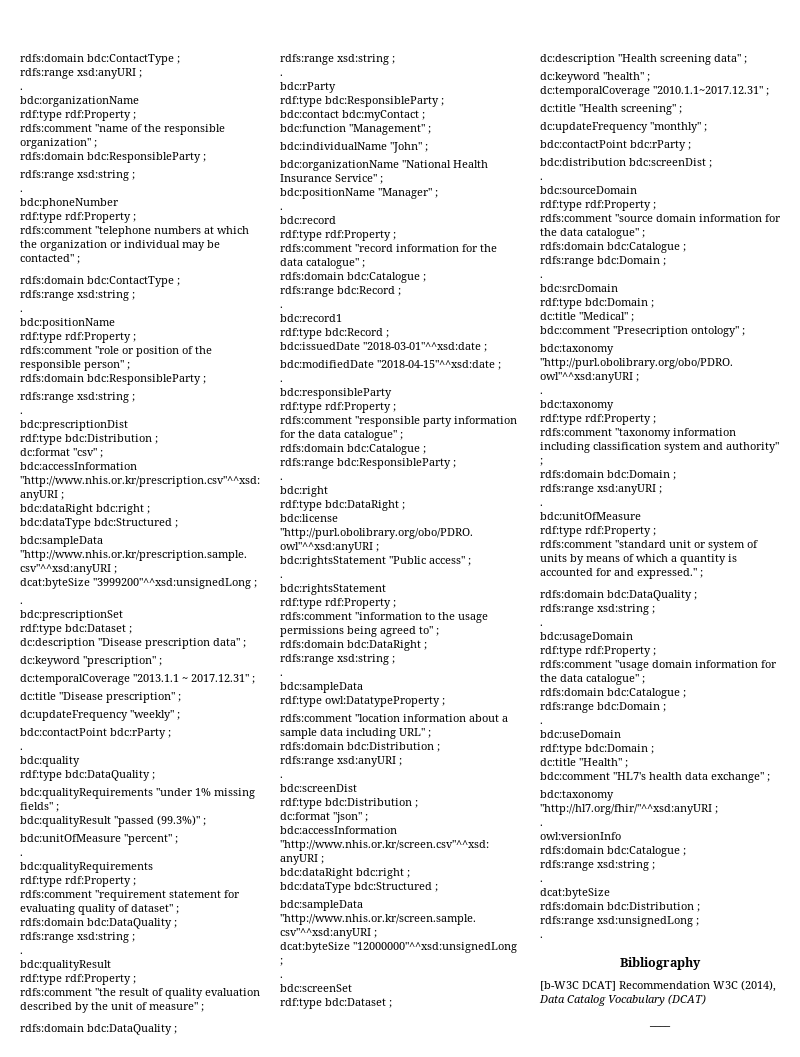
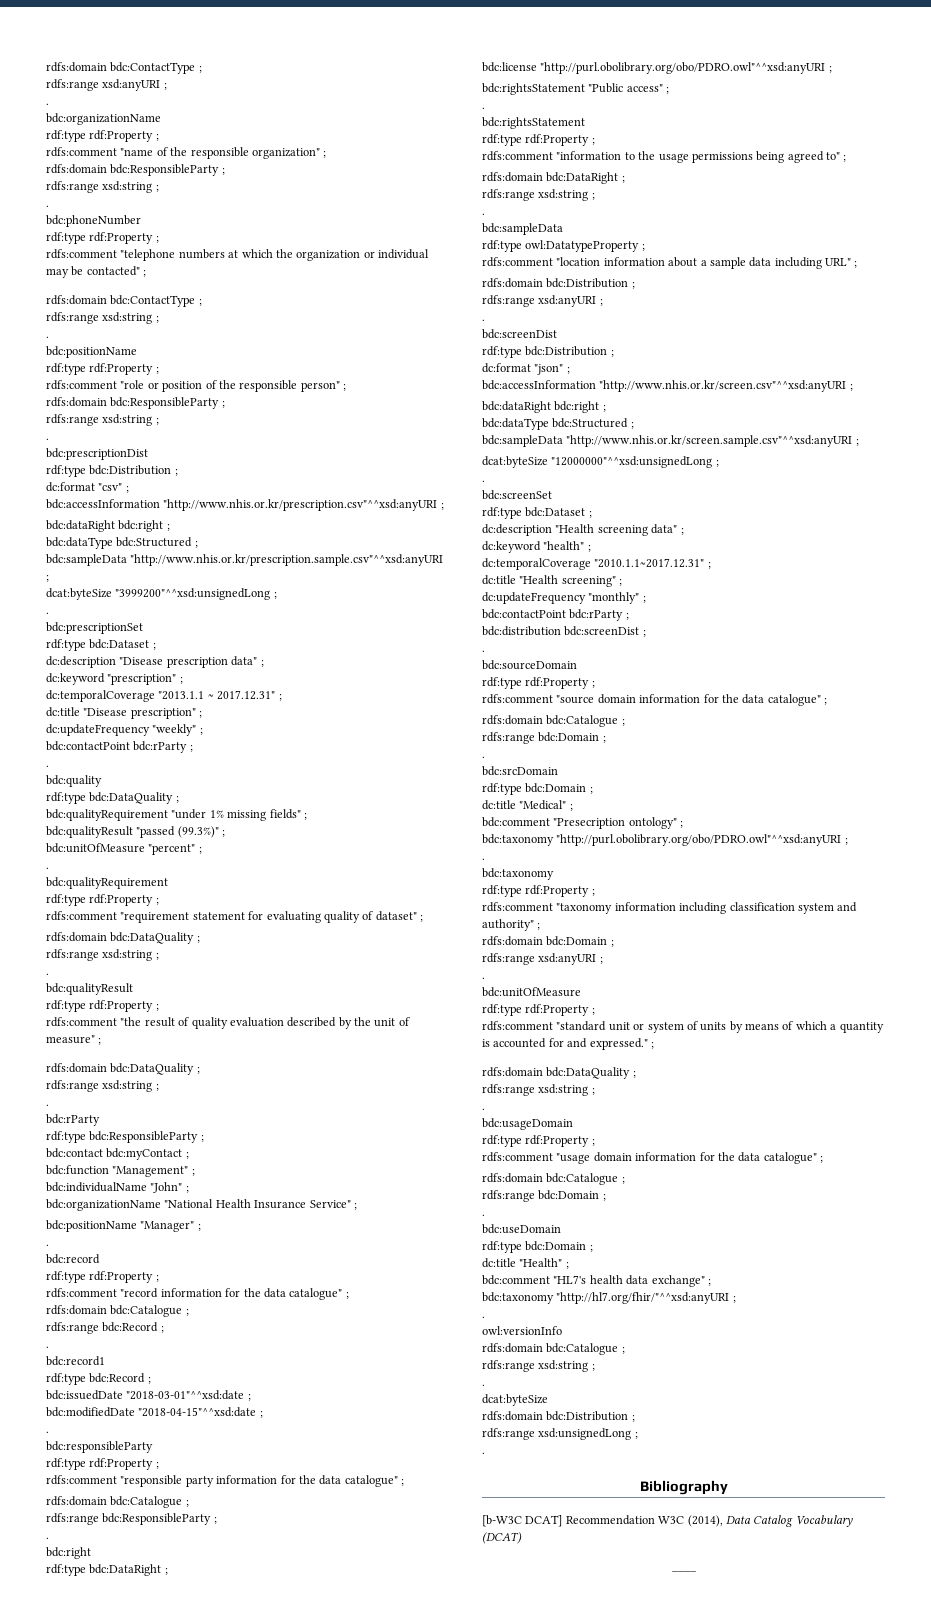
- bdc:qualityRequirements "under 1% missing fields" ;
+ bdc:qualityRequirement "under 1% missing fields" ;
  bdc:unitOfMeasure "percent" ;
  .
- bdc:qualityRequirements
+ bdc:qualityRequirement

